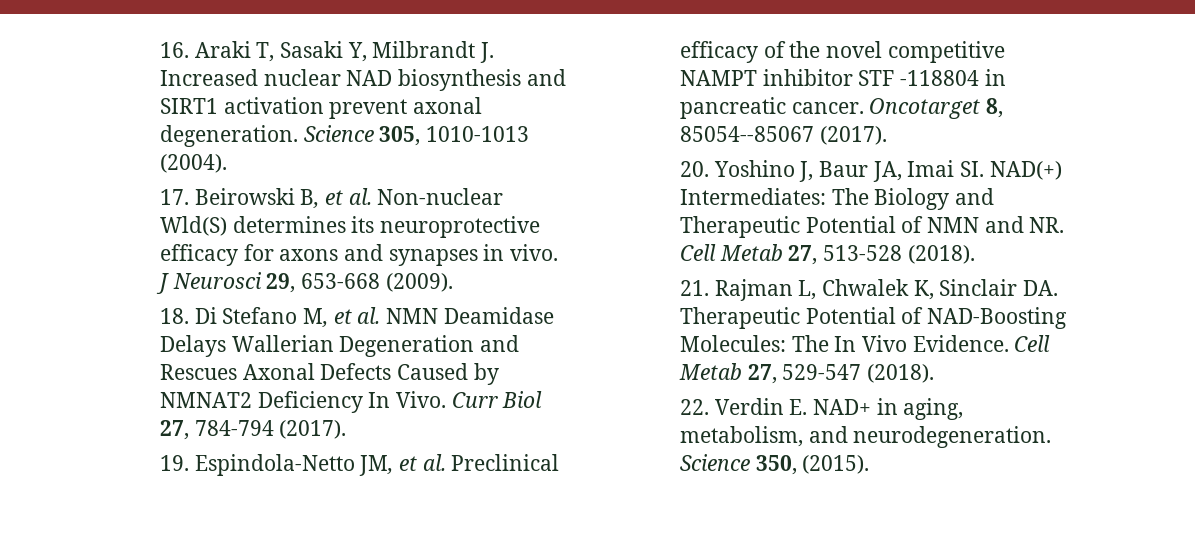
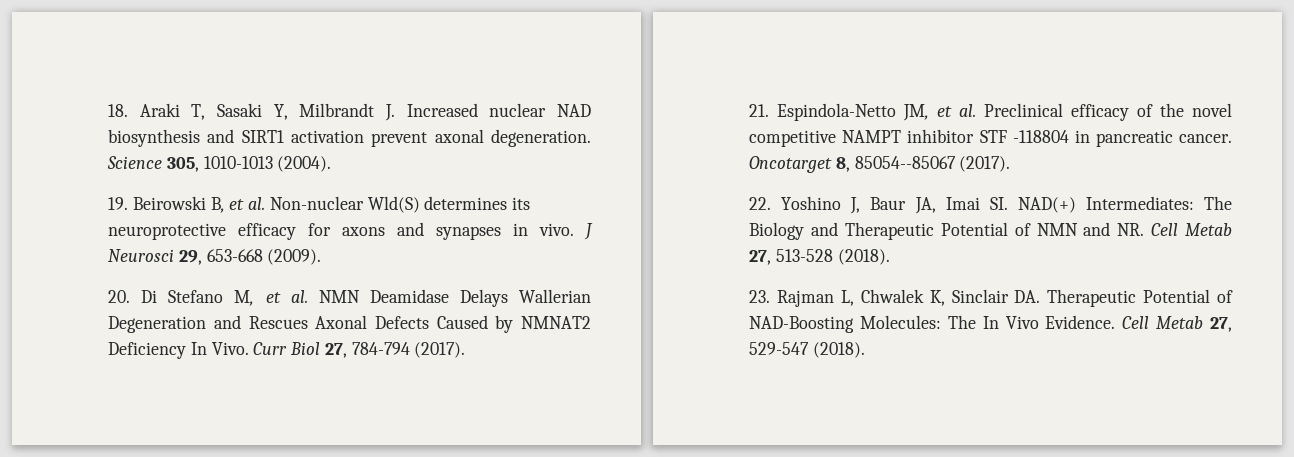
- 16. Araki T, Sasaki Y, Milbrandt J. Increased nuclear NAD biosynthesis and SIRT1 activation prevent axonal degeneration.
+ 18. Araki T, Sasaki Y, Milbrandt J. Increased nuclear NAD biosynthesis and SIRT1 activation prevent axonal degeneration.
- 17. Beirowski B, et al. Non-nuclear Wld(S) determines its neuroprotective efficacy for axons and synapses in vivo.
+ 19. Beirowski B, et al. Non-nuclear Wld(S) determines its neuroprotective efficacy for axons and synapses in vivo.
- 18. Di Stefano M, et al. NMN Deamidase Delays Wallerian Degeneration and Rescues Axonal Defects Caused by NMNAT2 Deficiency In Vivo.
+ 20. Di Stefano M, et al. NMN Deamidase Delays Wallerian Degeneration and Rescues Axonal Defects Caused by NMNAT2 Deficiency In Vivo.
- 19. Espindola-Netto JM, et al. Preclinical efficacy of the novel competitive NAMPT inhibitor STF -118804 in pancreatic cancer.
+ 21. Espindola-Netto JM, et al. Preclinical efficacy of the novel competitive NAMPT inhibitor STF -118804 in pancreatic cancer.
- 20. Yoshino J, Baur JA, Imai SI. NAD(+) Intermediates: The Biology and Therapeutic Potential of NMN and NR. Cell Metab 27, 513-528 (2018).
+ 22. Yoshino J, Baur JA, Imai SI. NAD(+) Intermediates: The Biology and Therapeutic Potential of NMN and NR. Cell Metab 27, 513-528 (2018).
- 21. Rajman L, Chwalek K, Sinclair DA. Therapeutic Potential of NAD-Boosting Molecules: The In Vivo Evidence.
+ 23. Rajman L, Chwalek K, Sinclair DA. Therapeutic Potential of NAD-Boosting Molecules: The In Vivo Evidence.
- 22. Verdin E. NAD+ in aging, metabolism, and neurodegeneration. Science 350, (2015).

